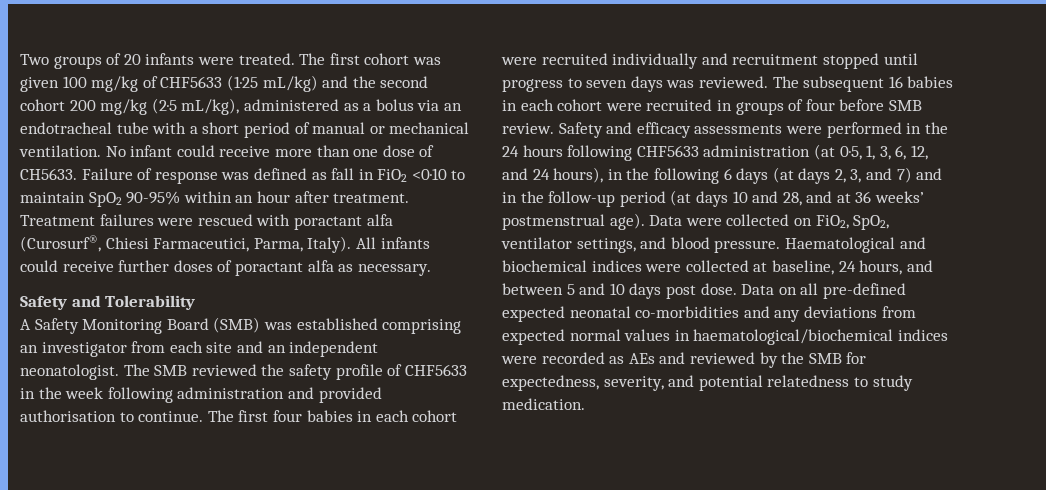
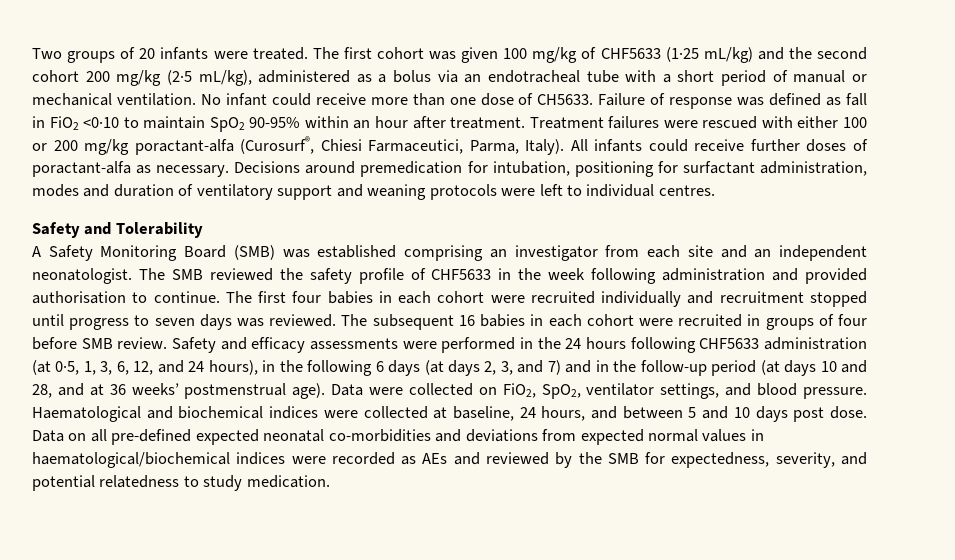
- Treatment failures were rescued with poractant alfa (Curosurf®, Chiesi Farmaceutici, Parma, Italy).
+ Treatment failures were rescued with either 100 or 200 mg/kg poractant-alfa (Curosurf®, Chiesi Farmaceutici, Parma, Italy).
- All infants could receive further doses of poractant alfa as necessary.
+ All infants could receive further doses of poractant-alfa as necessary. Decisions around premedication for intubation, positioning for surfactant administration, modes and duration of ventilatory support and weaning protocols were left to individual centres.
- Data on all pre-defined expected neonatal co-morbidities and any deviations from expected normal values in haematological/biochemical indices were recorded as AEs and reviewed by the SMB for expectedness, severity, and potential relatedness to study medication.
+ Data on all pre-defined expected neonatal co-morbidities and deviations from expected normal values in haematological/biochemical indices were recorded as AEs and reviewed by the SMB for expectedness, severity, and potential relatedness to study medication.

